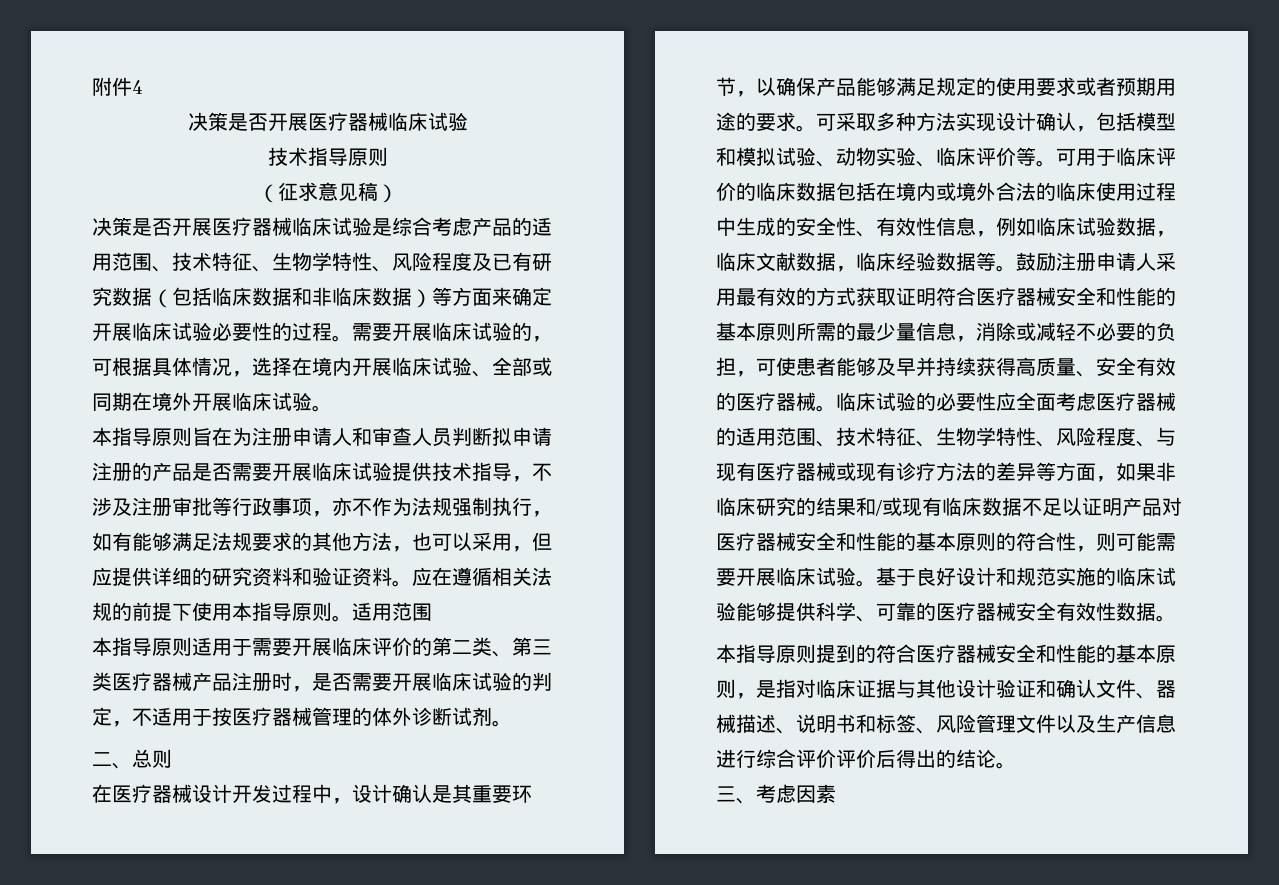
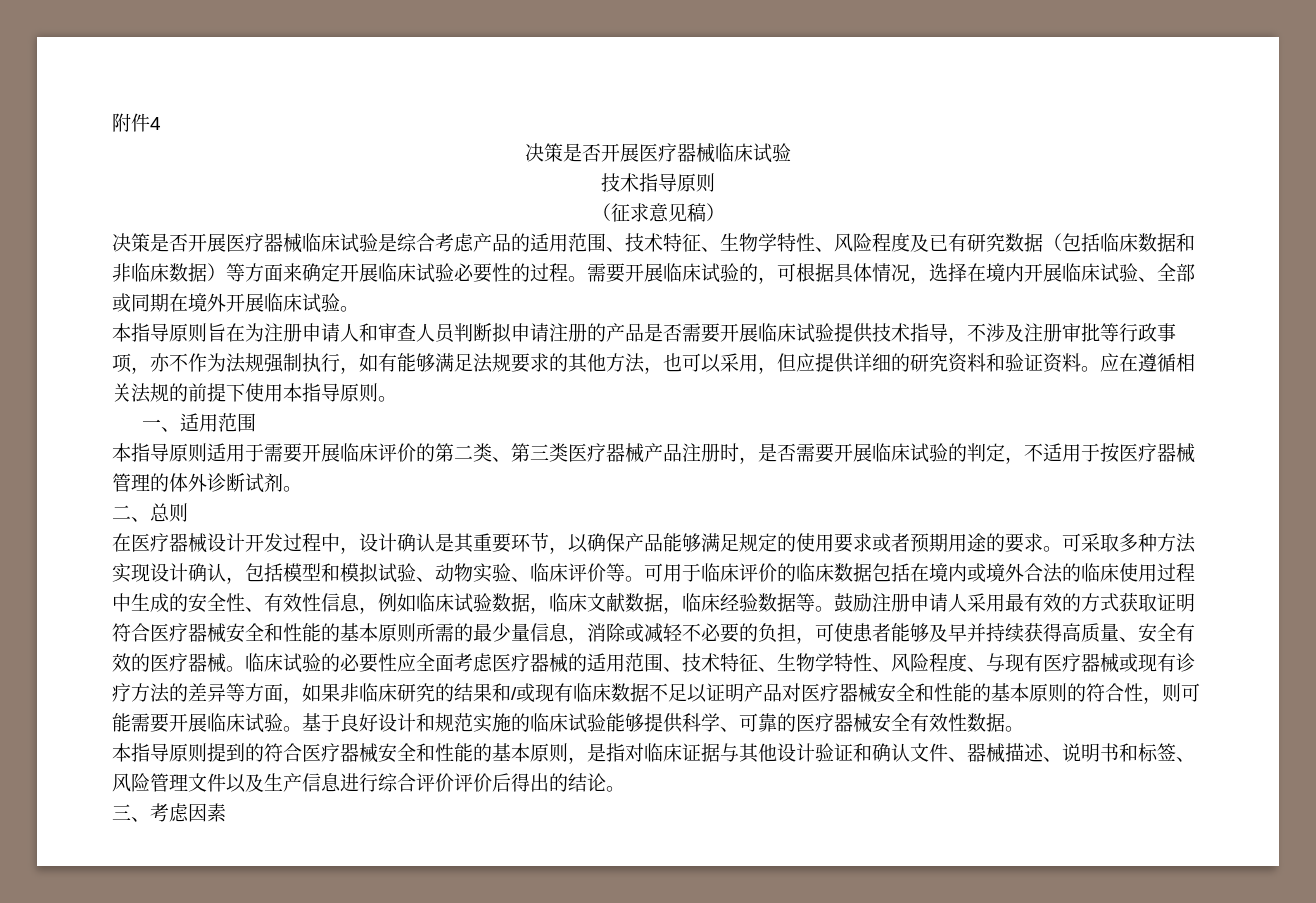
- 应在遵循相关法规的前提下使用本指导原则。适用范围
+ 应在遵循相关法规的前提下使用本指导原则。
+ 一、适用范围

